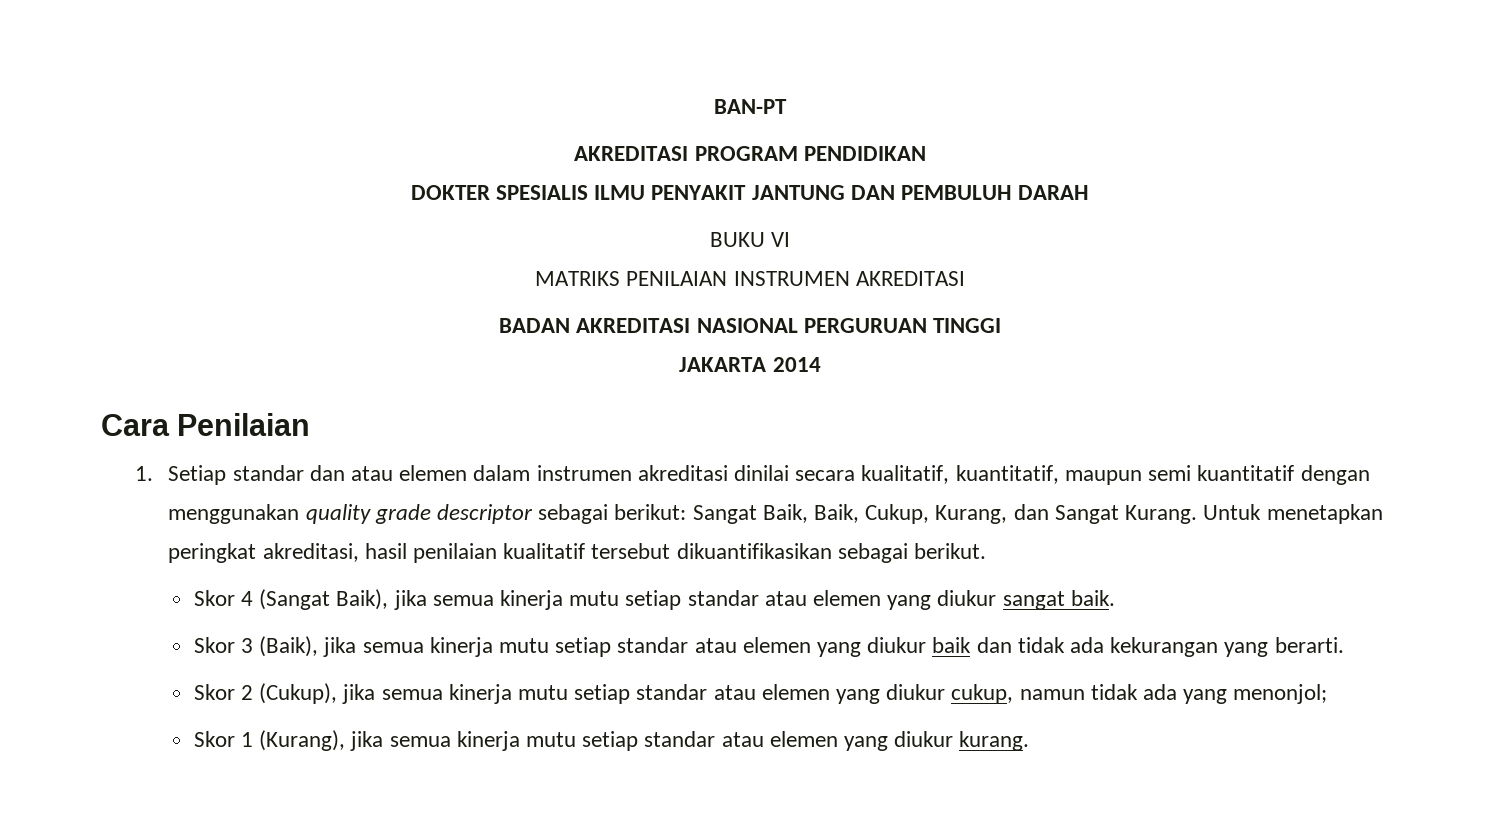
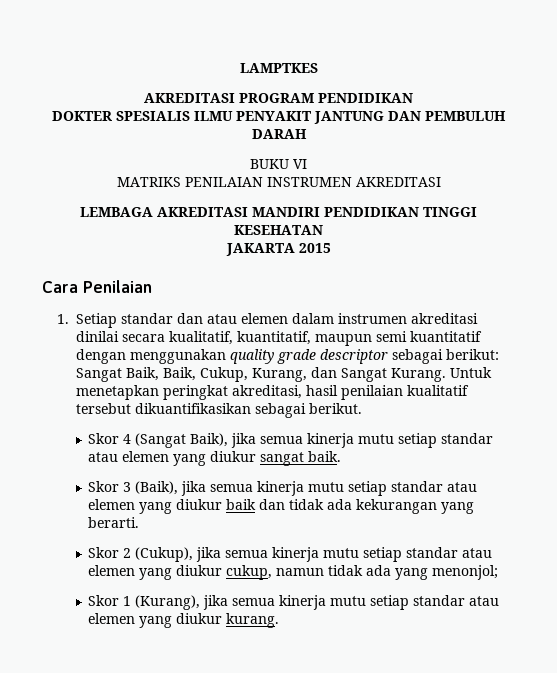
- BAN-PT
+ LAMPTKES
- BADAN AKREDITASI NASIONAL PERGURUAN TINGGI
+ LEMBAGA AKREDITASI MANDIRI PENDIDIKAN TINGGI KESEHATAN
- JAKARTA 2014
+ JAKARTA 2015

